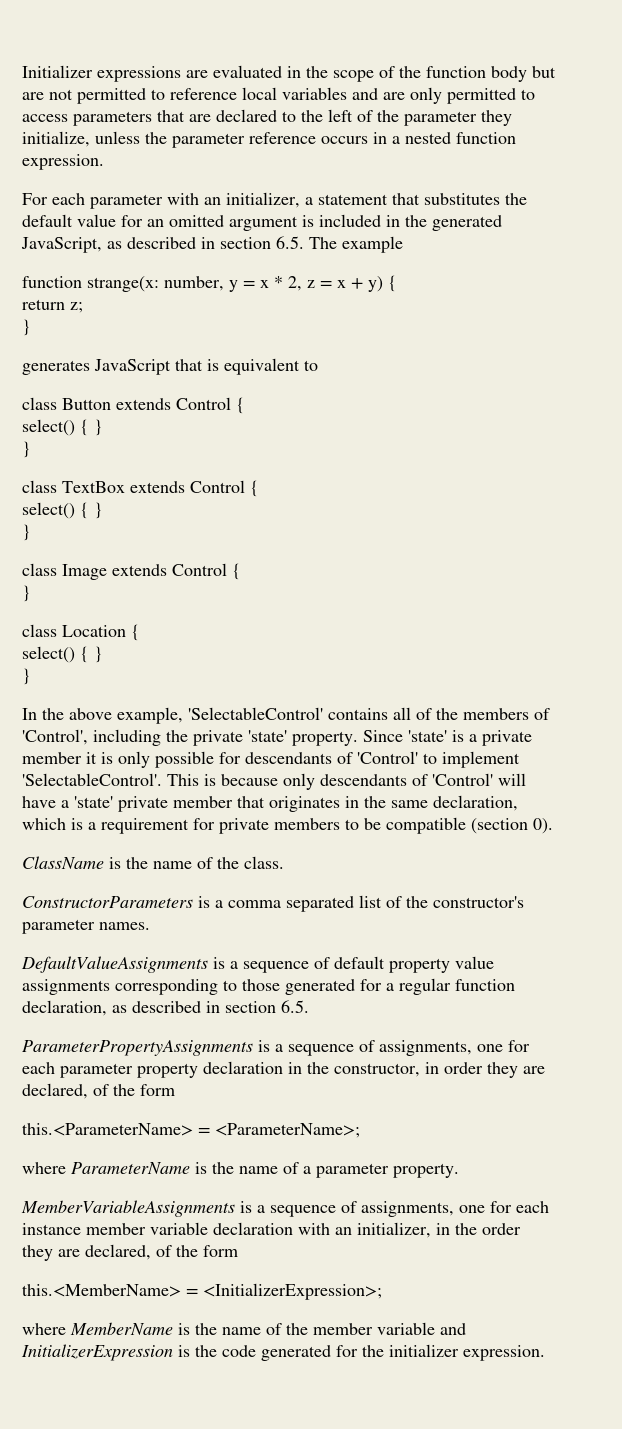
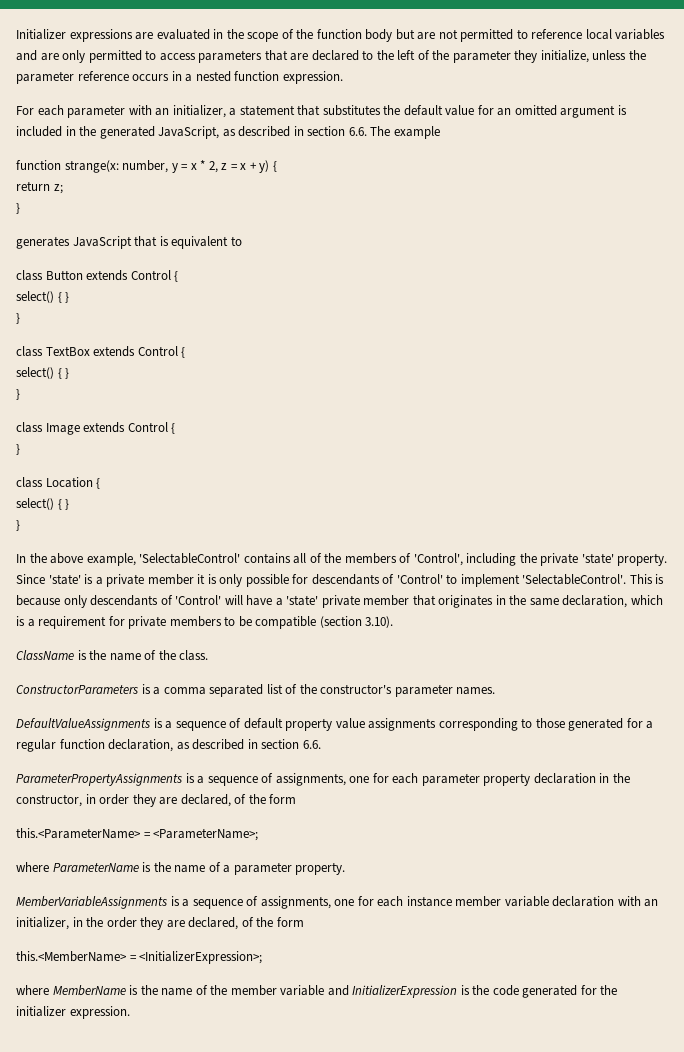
- For each parameter with an initializer, a statement that substitutes the default value for an omitted argument is included in the generated JavaScript, as described in section 6.5. The example
+ For each parameter with an initializer, a statement that substitutes the default value for an omitted argument is included in the generated JavaScript, as described in section 6.6. The example
- This is because only descendants of 'Control' will have a 'state' private member that originates in the same declaration, which is a requirement for private members to be compatible (section 0).
+ This is because only descendants of 'Control' will have a 'state' private member that originates in the same declaration, which is a requirement for private members to be compatible (section 3.10).
- DefaultValueAssignments is a sequence of default property value assignments corresponding to those generated for a regular function declaration, as described in section 6.5.
+ DefaultValueAssignments is a sequence of default property value assignments corresponding to those generated for a regular function declaration, as described in section 6.6.

